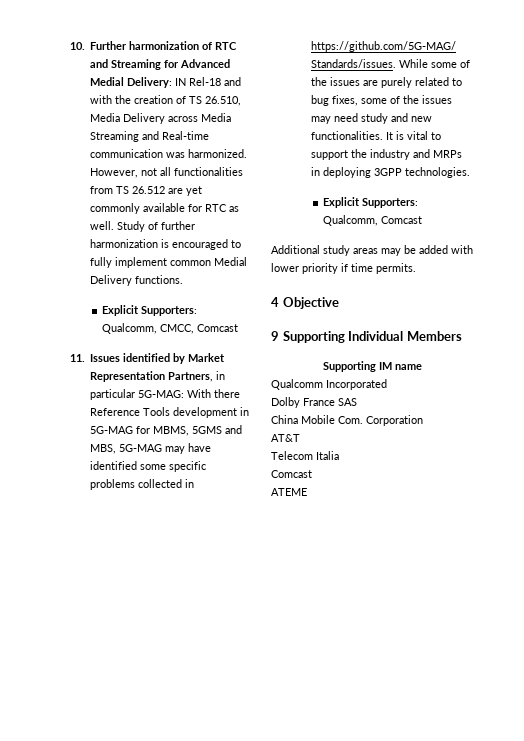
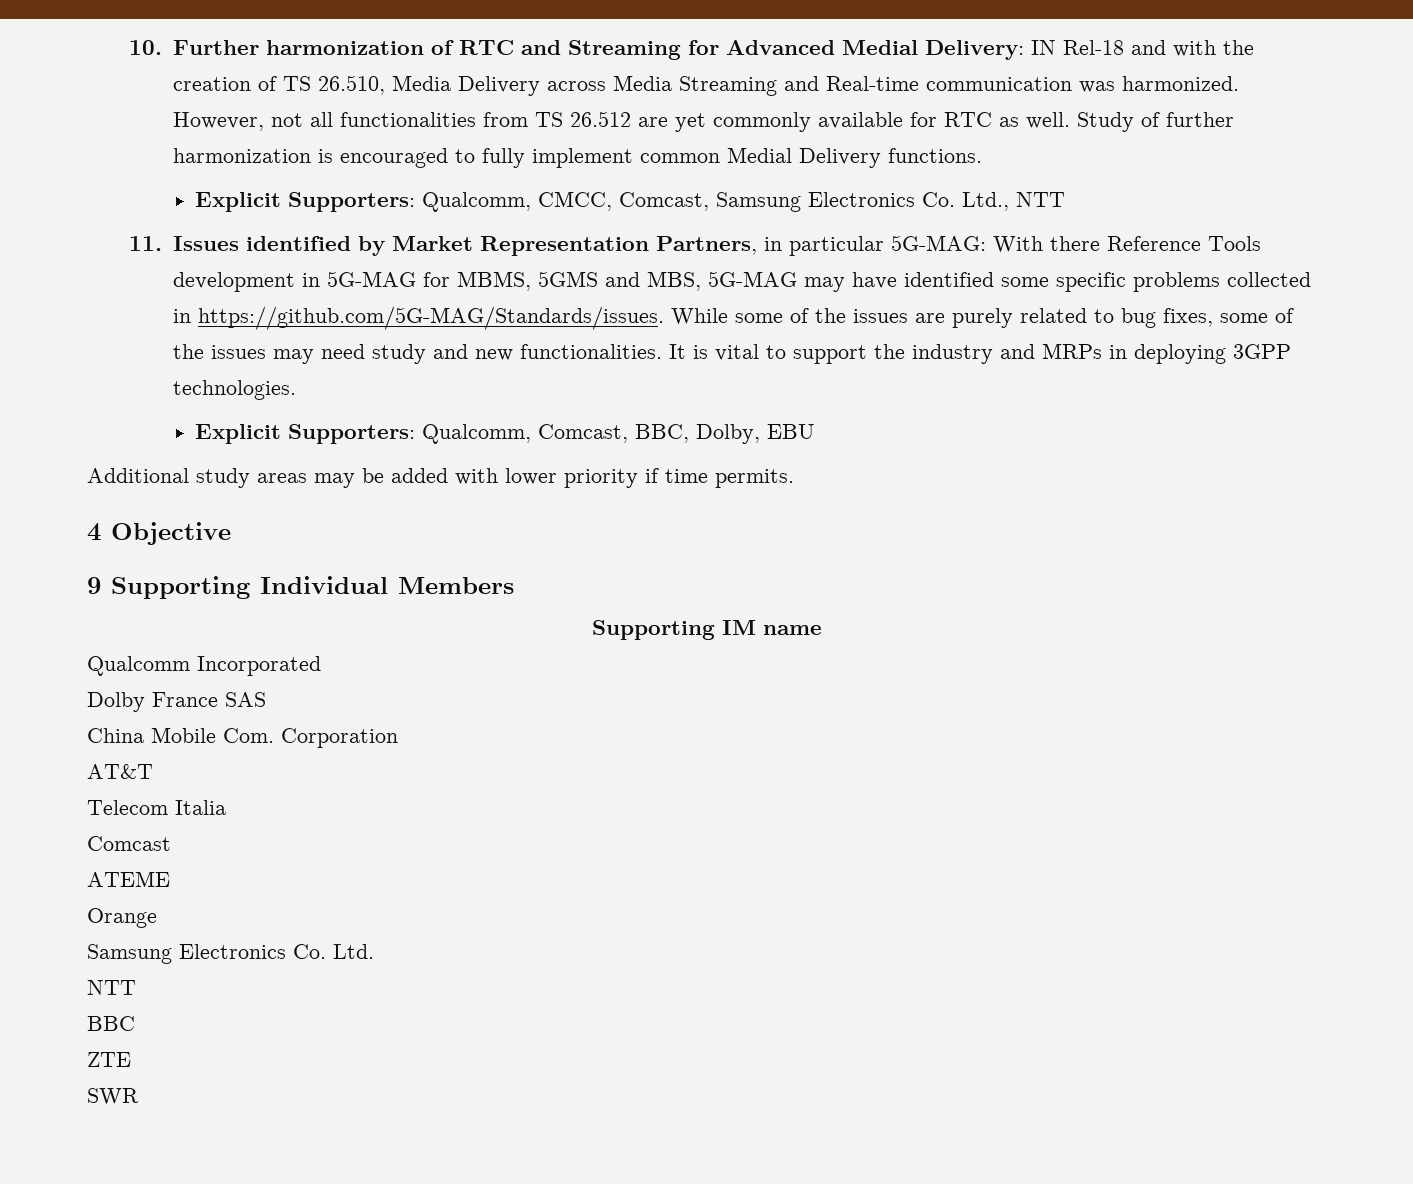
- Explicit Supporters: Qualcomm, CMCC, Comcast
+ Explicit Supporters: Qualcomm, CMCC, Comcast, Samsung Electronics Co. Ltd., NTT
- Explicit Supporters: Qualcomm, Comcast
+ Explicit Supporters: Qualcomm, Comcast, BBC, Dolby, EBU
+ Orange
+ Samsung Electronics Co. Ltd.
+ NTT
+ BBC
+ ZTE
+ SWR

